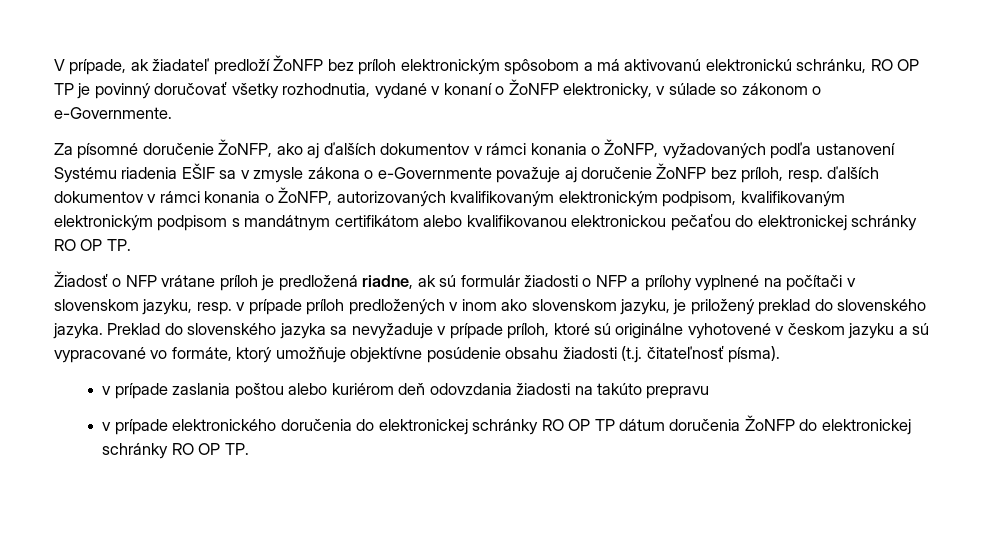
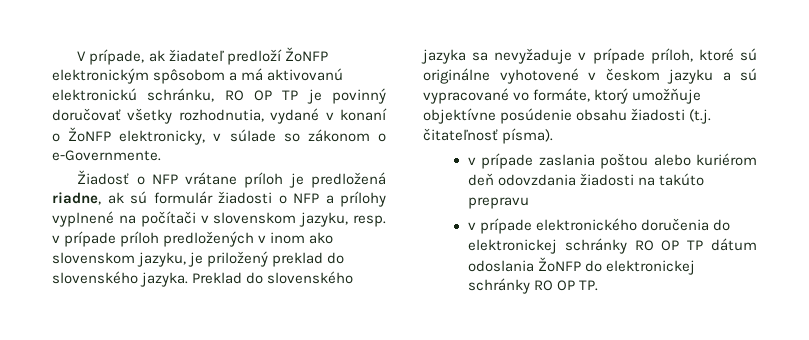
- V prípade, ak žiadateľ predloží ŽoNFP bez príloh elektronickým spôsobom a má aktivovanú elektronickú schránku, RO OP TP je povinný doručovať všetky rozhodnutia, vydané v konaní o ŽoNFP elektronicky, v súlade so zákonom o e-Governmente.
+ V prípade, ak žiadateľ predloží ŽoNFP elektronickým spôsobom a má aktivovanú elektronickú schránku, RO OP TP je povinný doručovať všetky rozhodnutia, vydané v konaní o ŽoNFP elektronicky, v súlade so zákonom o e-Governmente.
- Za písomné doručenie ŽoNFP, ako aj ďalších dokumentov v rámci konania o ŽoNFP, vyžadovaných podľa ustanovení Systému riadenia EŠIF sa v zmysle zákona o e-Governmente považuje aj doručenie ŽoNFP bez príloh, resp. ďalších dokumentov v rámci konania o ŽoNFP, autorizovaných kvalifikovaným elektronickým podpisom, kvalifikovaným elektronickým podpisom s mandátnym certifikátom alebo kvalifikovanou elektronickou pečaťou do elektronickej schránky RO OP TP.
- v prípade elektronického doručenia do elektronickej schránky RO OP TP dátum doručenia ŽoNFP do elektronickej schránky RO OP TP.
+ v prípade elektronického doručenia do elektronickej schránky RO OP TP dátum odoslania ŽoNFP do elektronickej schránky RO OP TP.

